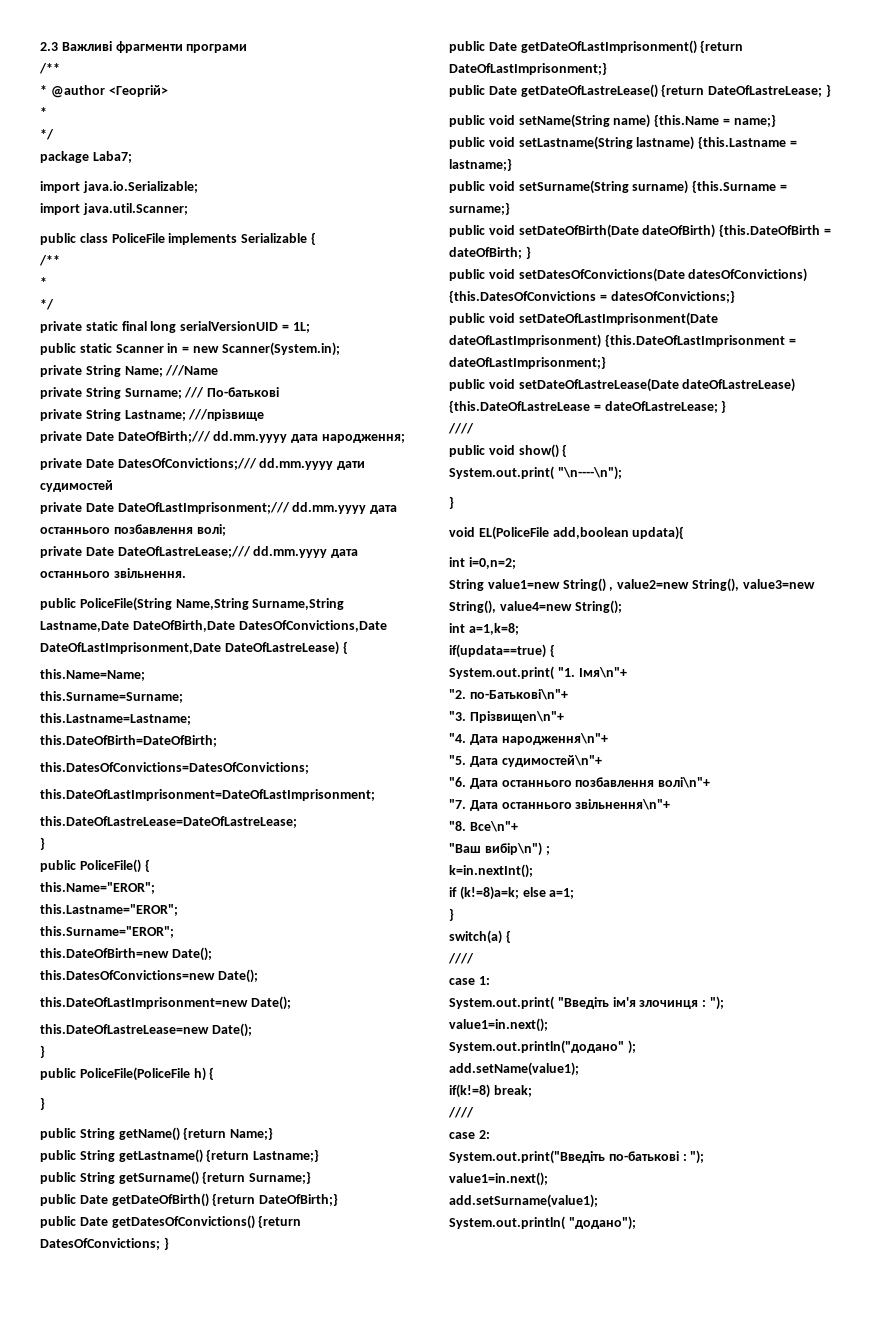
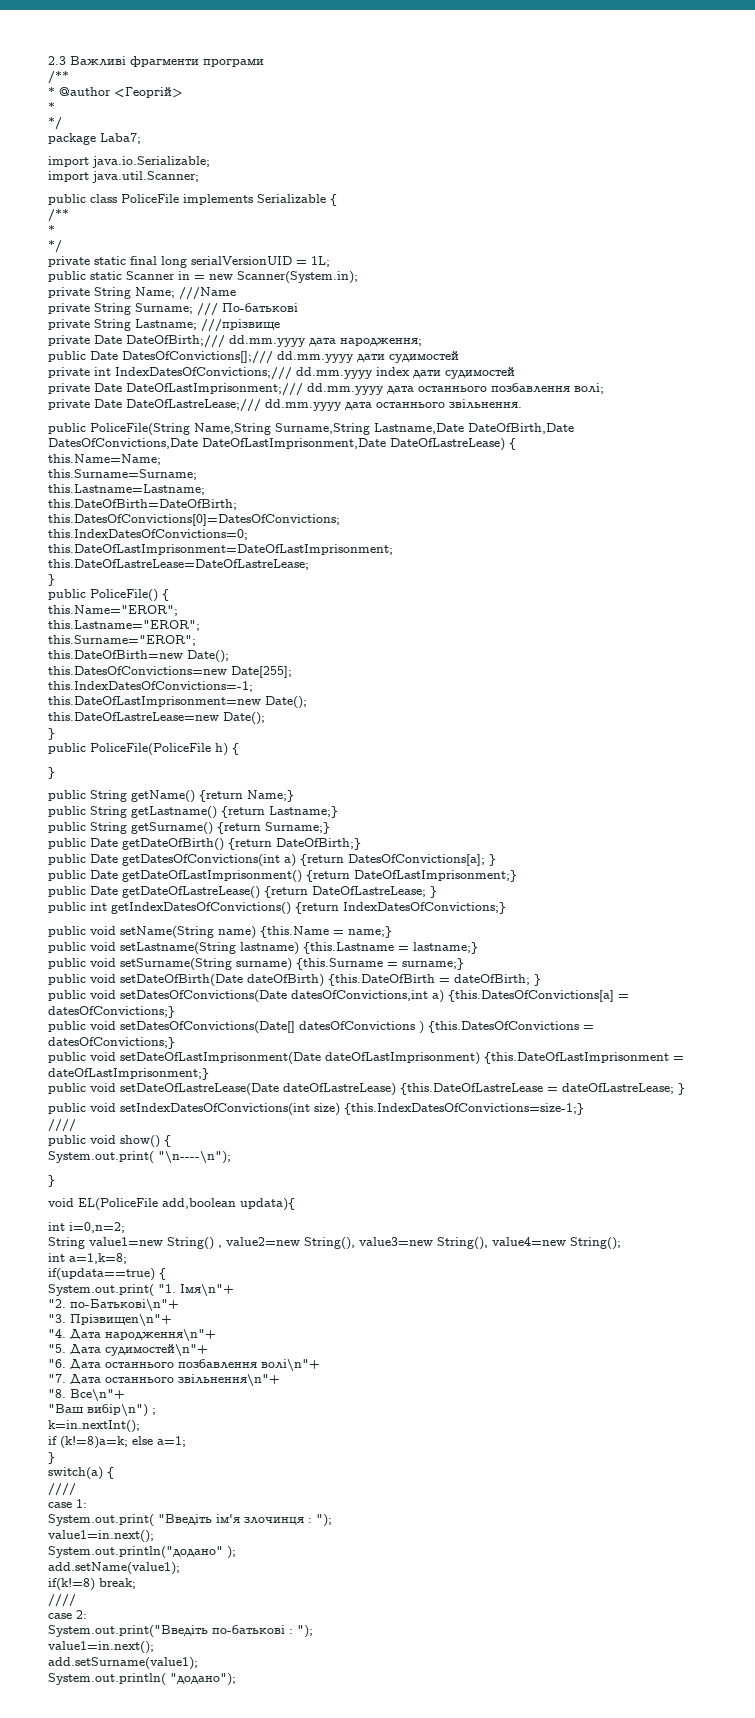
- private Date DatesOfConvictions;/// dd.mm.yyyy дати судимостей
+ public Date DatesOfConvictions[];/// dd.mm.yyyy дати судимостей
+ private int IndexDatesOfConvictions;/// dd.mm.yyyy index дати судимостей
- this.DatesOfConvictions=DatesOfConvictions;
+ this.DatesOfConvictions[0]=DatesOfConvictions;
+ this.IndexDatesOfConvictions=0;
- this.DatesOfConvictions=new Date();
+ this.DatesOfConvictions=new Date[255];
+ this.IndexDatesOfConvictions=-1;
- public Date getDatesOfConvictions() {return DatesOfConvictions; }
+ public Date getDatesOfConvictions(int a) {return DatesOfConvictions[a]; }
+ public int getIndexDatesOfConvictions() {return IndexDatesOfConvictions;}
- public void setDatesOfConvictions(Date datesOfConvictions) {this.DatesOfConvictions = datesOfConvictions;}
+ public void setDatesOfConvictions(Date datesOfConvictions,int a) {this.DatesOfConvictions[a] = datesOfConvictions;}
+ public void setDatesOfConvictions(Date[] datesOfConvictions ) {this.DatesOfConvictions = datesOfConvictions;}
+ public void setIndexDatesOfConvictions(int size) {this.IndexDatesOfConvictions=size-1;}

